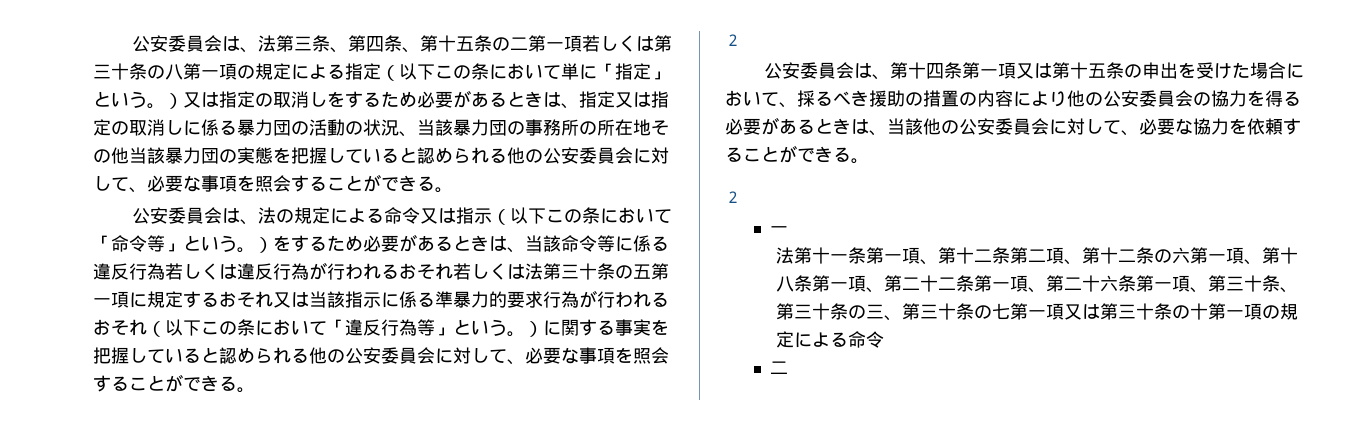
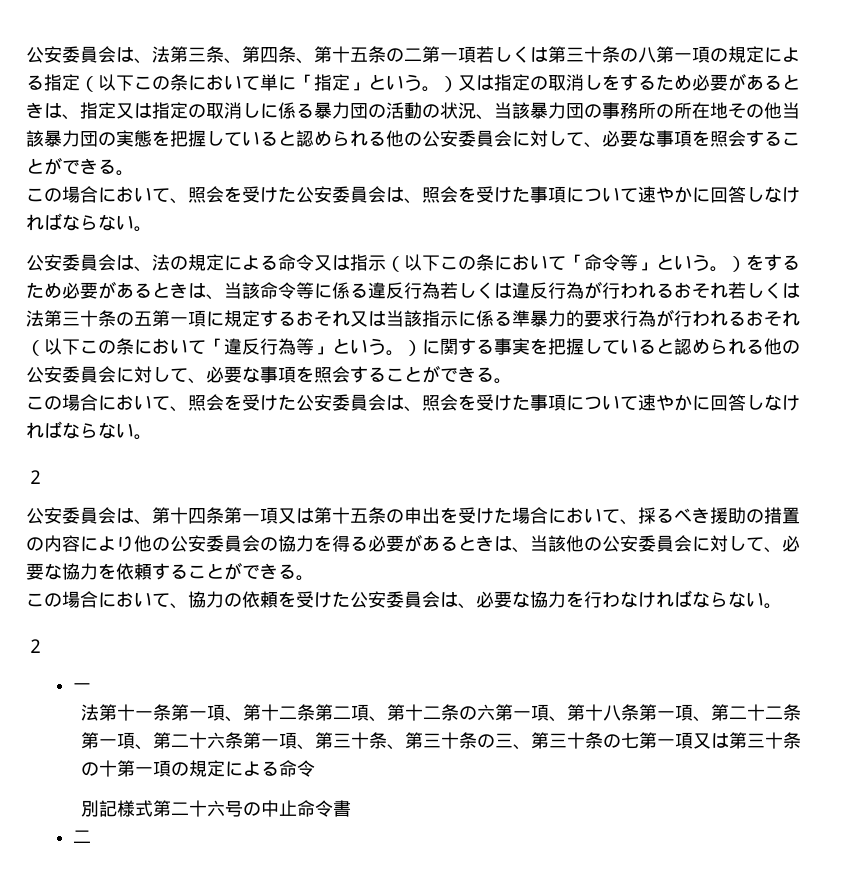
  公安委員会は、法第三条、第四条、第十五条の二第一項若しくは第三十条の八第一項の規定による指定（以下この条において単に「指定」という。）又は指定の取消しをするため必要があるときは、指定又は指定の取消しに係る暴力団の活動の状況、当該暴力団の事務所の所在地その他当該暴力団の実態を把握していると認められる他の公安委員会に対して、必要な事項を照会することができる。
+ この場合において、照会を受けた公安委員会は、照会を受けた事項について速やかに回答しなければならない。
  公安委員会は、法の規定による命令又は指示（以下この条において「命令等」という。）をするため必要があるときは、当該命令等に係る違反行為若しくは違反行為が行われるおそれ若しくは法第三十条の五第一項に規定するおそれ又は当該指示に係る準暴力的要求行為が行われるおそれ（以下この条において「違反行為等」という。）に関する事実を把握していると認められる他の公安委員会に対して、必要な事項を照会することができる。
+ この場合において、照会を受けた公安委員会は、照会を受けた事項について速やかに回答しなければならない。
+ この場合において、協力の依頼を受けた公安委員会は、必要な協力を行わなければならない。
+ 別記様式第二十六号の中止命令書

